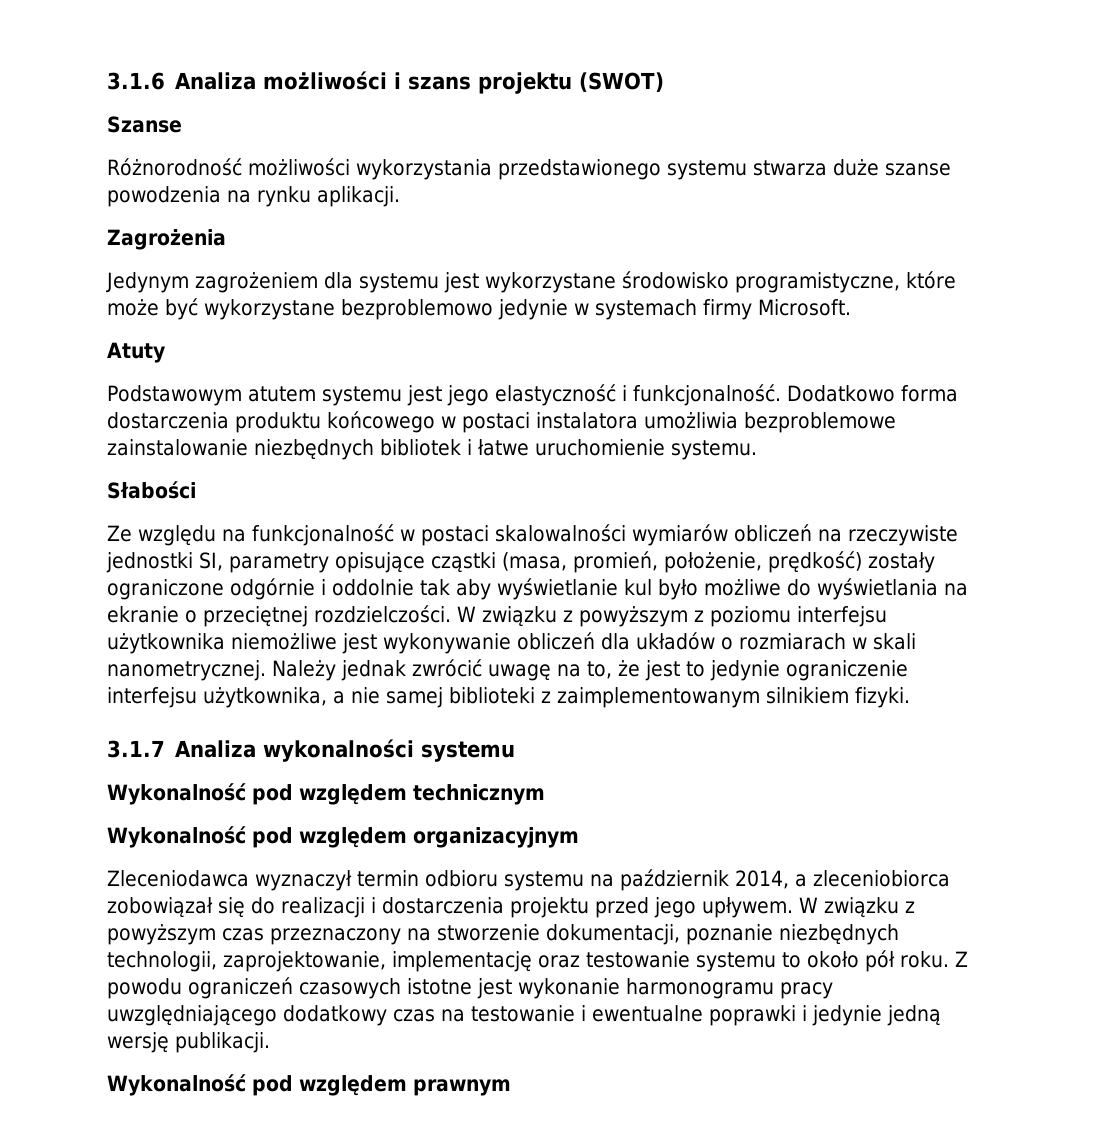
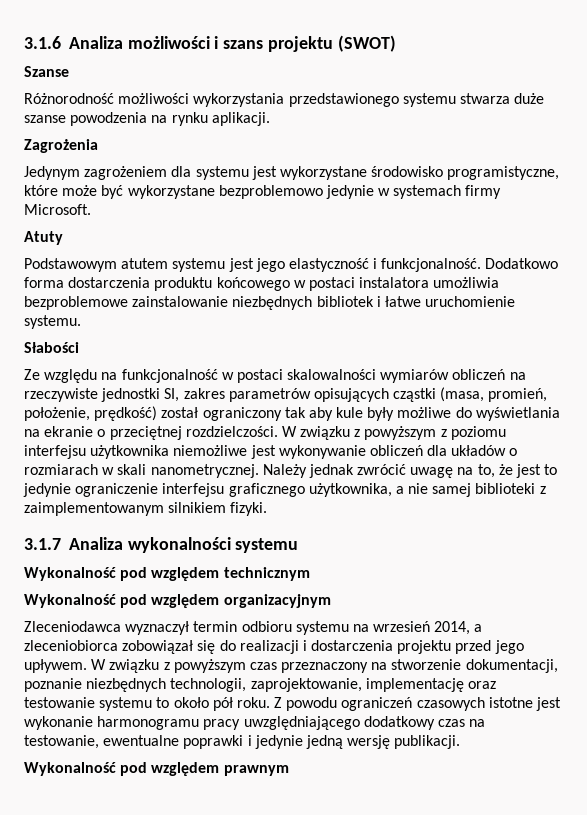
- Ze względu na funkcjonalność w postaci skalowalności wymiarów obliczeń na rzeczywiste jednostki SI, parametry opisujące cząstki (masa, promień, położenie, prędkość) zostały ograniczone odgórnie i oddolnie tak aby wyświetlanie kul było możliwe do wyświetlania na ekranie o przeciętnej rozdzielczości.
+ Ze względu na funkcjonalność w postaci skalowalności wymiarów obliczeń na rzeczywiste jednostki SI, zakres parametrów opisujących cząstki (masa, promień, położenie, prędkość) został ograniczony tak aby kule były możliwe do wyświetlania na ekranie o przeciętnej rozdzielczości.
- Należy jednak zwrócić uwagę na to, że jest to jedynie ograniczenie interfejsu użytkownika, a nie samej biblioteki z zaimplementowanym silnikiem fizyki.
+ Należy jednak zwrócić uwagę na to, że jest to jedynie ograniczenie interfejsu graficznego użytkownika, a nie samej biblioteki z zaimplementowanym silnikiem fizyki.
- Zleceniodawca wyznaczył termin odbioru systemu na październik 2014, a zleceniobiorca zobowiązał się do realizacji i dostarczenia projektu przed jego upływem.
+ Zleceniodawca wyznaczył termin odbioru systemu na wrzesień 2014, a zleceniobiorca zobowiązał się do realizacji i dostarczenia projektu przed jego upływem.
- Z powodu ograniczeń czasowych istotne jest wykonanie harmonogramu pracy uwzględniającego dodatkowy czas na testowanie i ewentualne poprawki i jedynie jedną wersję publikacji.
+ Z powodu ograniczeń czasowych istotne jest wykonanie harmonogramu pracy uwzględniającego dodatkowy czas na testowanie, ewentualne poprawki i jedynie jedną wersję publikacji.

